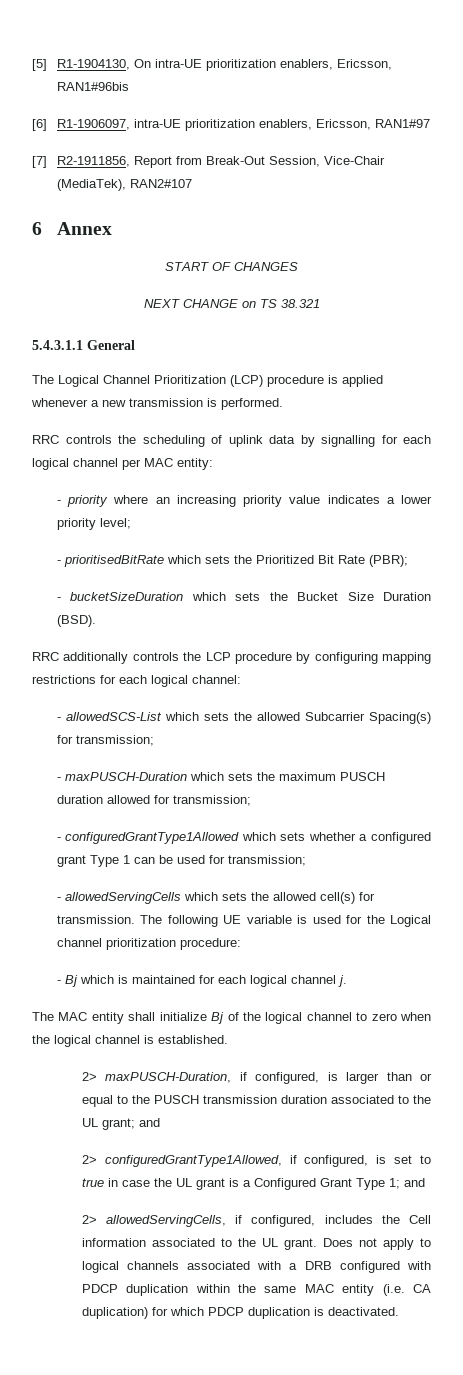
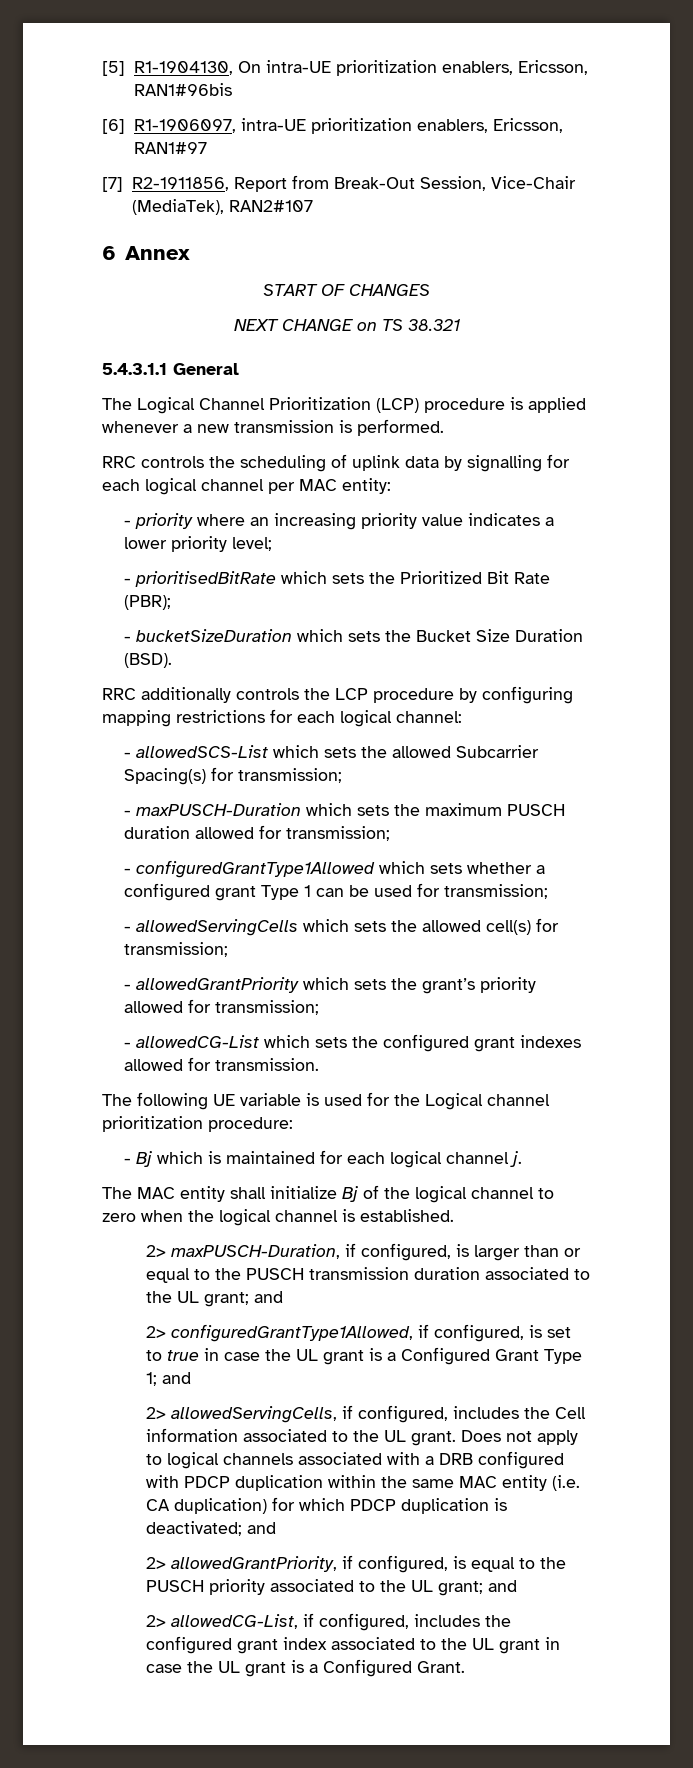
- - allowedServingCells which sets the allowed cell(s) for transmission. The following UE variable is used for the Logical channel prioritization procedure:
+ - allowedServingCells which sets the allowed cell(s) for transmission;
+ - allowedGrantPriority which sets the grant’s priority allowed for transmission;
+ - allowedCG-List which sets the configured grant indexes allowed for transmission.
+ The following UE variable is used for the Logical channel prioritization procedure:
- Does not apply to logical channels associated with a DRB configured with PDCP duplication within the same MAC entity (i.e. CA duplication) for which PDCP duplication is deactivated.
+ Does not apply to logical channels associated with a DRB configured with PDCP duplication within the same MAC entity (i.e. CA duplication) for which PDCP duplication is deactivated; and
+ 2> allowedGrantPriority, if configured, is equal to the PUSCH priority associated to the UL grant; and
+ 2> allowedCG-List, if configured, includes the configured grant index associated to the UL grant in case the UL grant is a Configured Grant.

